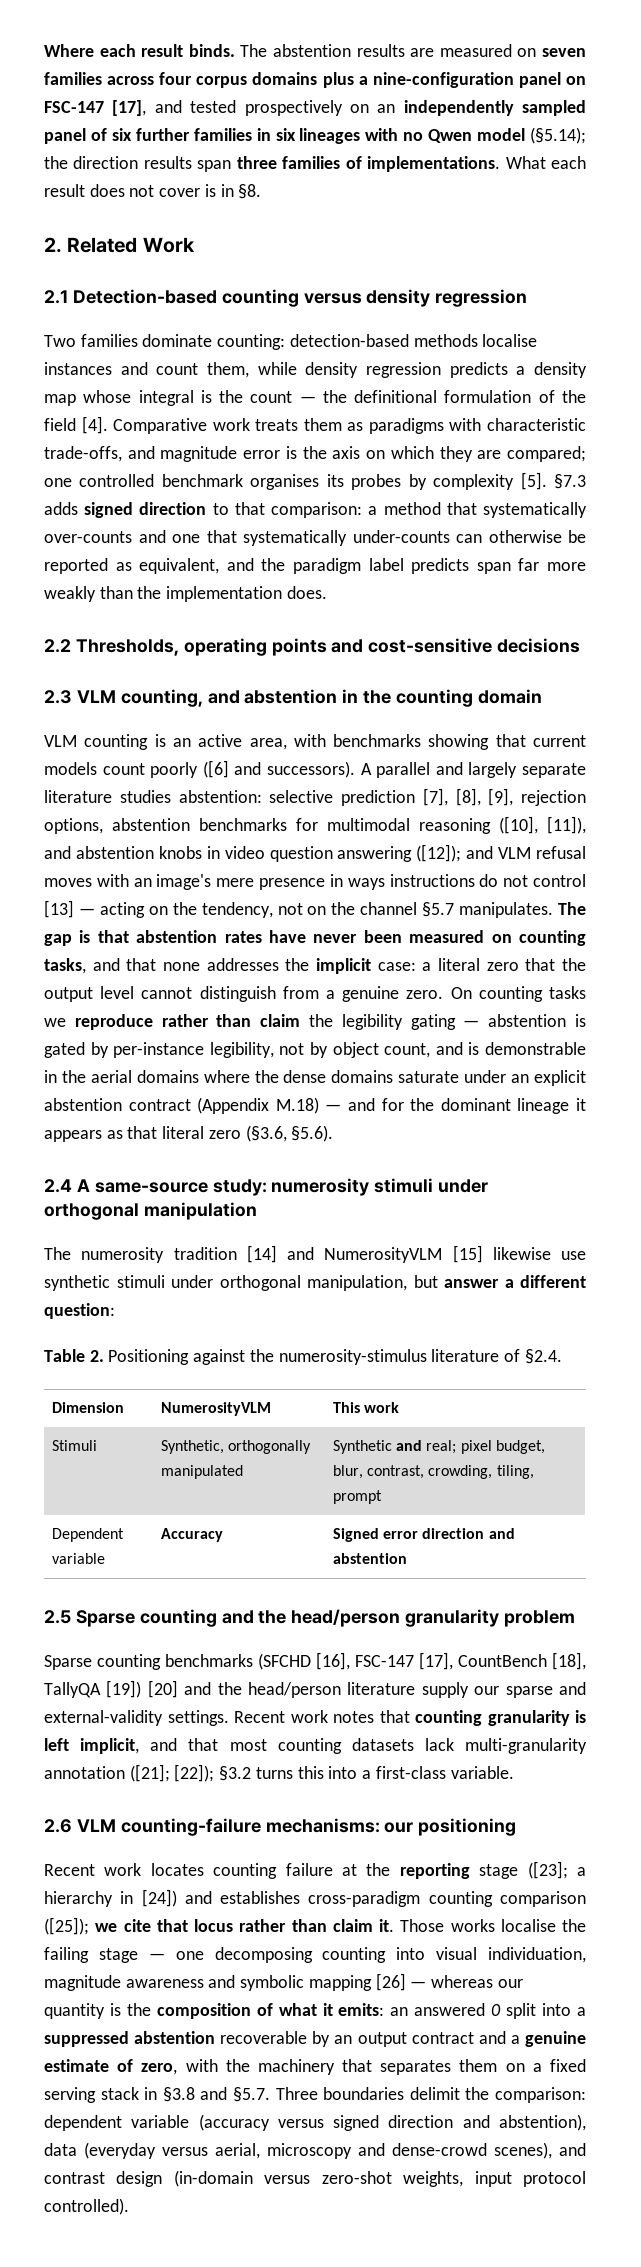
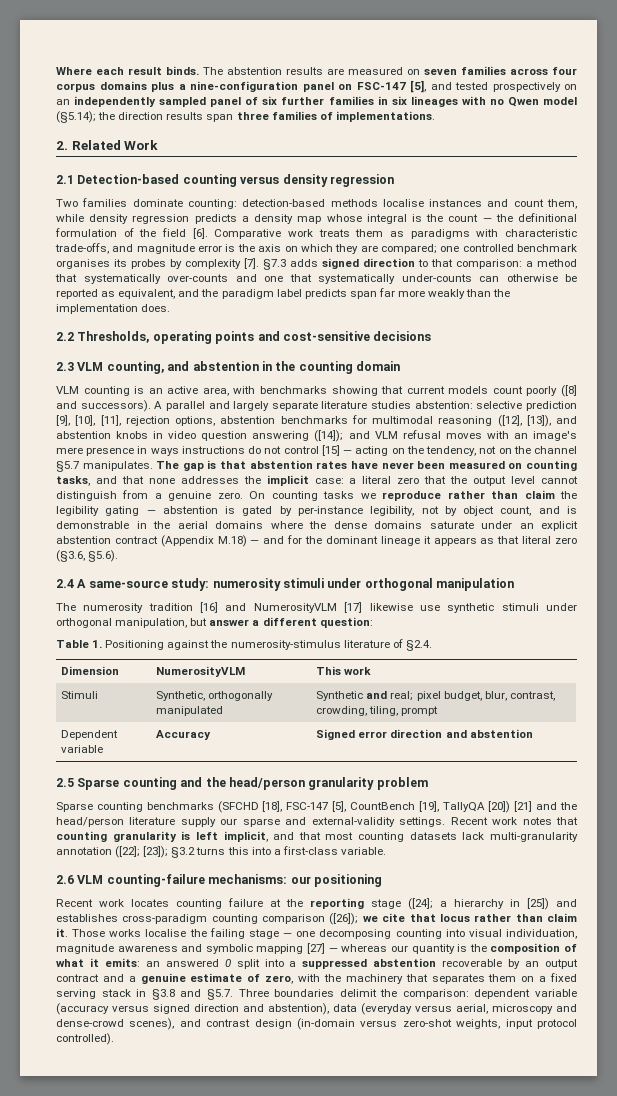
- The abstention results are measured on seven families across four corpus domains plus a nine-configuration panel on FSC-147 [17], and tested prospectively on an independently sampled panel of six further families in six lineages with no Qwen model (§5.14); the direction results span three families of implementations. What each result does not cover is in §8.
+ The abstention results are measured on seven families across four corpus domains plus a nine-configuration panel on FSC-147 [5], and tested prospectively on an independently sampled panel of six further families in six lineages with no Qwen model (§5.14); the direction results span three families of implementations.
- Two families dominate counting: detection-based methods localise instances and count them, while density regression predicts a density map whose integral is the count — the definitional formulation of the field [4].
+ Two families dominate counting: detection-based methods localise instances and count them, while density regression predicts a density map whose integral is the count — the definitional formulation of the field [6].
- Comparative work treats them as paradigms with characteristic trade-offs, and magnitude error is the axis on which they are compared; one controlled benchmark organises its probes by complexity [5].
+ Comparative work treats them as paradigms with characteristic trade-offs, and magnitude error is the axis on which they are compared; one controlled benchmark organises its probes by complexity [7].
- VLM counting is an active area, with benchmarks showing that current models count poorly ([6] and successors).
+ VLM counting is an active area, with benchmarks showing that current models count poorly ([8] and successors).
- A parallel and largely separate literature studies abstention: selective prediction [7], [8], [9], rejection options, abstention benchmarks for multimodal reasoning ([10], [11]), and abstention knobs in video question answering ([12]); and VLM refusal moves with an image's mere presence in ways instructions do not control [13] — acting on the tendency, not on the channel §5.7 manipulates.
+ A parallel and largely separate literature studies abstention: selective prediction [9], [10], [11], rejection options, abstention benchmarks for multimodal reasoning ([12], [13]), and abstention knobs in video question answering ([14]); and VLM refusal moves with an image's mere presence in ways instructions do not control [15] — acting on the tendency, not on the channel §5.7 manipulates.
- The numerosity tradition [14] and NumerosityVLM [15] likewise use synthetic stimuli under orthogonal manipulation, but answer a different question:
+ The numerosity tradition [16] and NumerosityVLM [17] likewise use synthetic stimuli under orthogonal manipulation, but answer a different question:
- Table 2. Positioning against the numerosity-stimulus literature of §2.4.
+ Table 1. Positioning against the numerosity-stimulus literature of §2.4.
- Sparse counting benchmarks (SFCHD [16], FSC-147 [17], CountBench [18], TallyQA [19]) [20] and the head/person literature supply our sparse and external-validity settings.
+ Sparse counting benchmarks (SFCHD [18], FSC-147 [5], CountBench [19], TallyQA [20]) [21] and the head/person literature supply our sparse and external-validity settings.
- Recent work notes that counting granularity is left implicit, and that most counting datasets lack multi-granularity annotation ([21]; [22]); §3.2 turns this into a first-class variable.
+ Recent work notes that counting granularity is left implicit, and that most counting datasets lack multi-granularity annotation ([22]; [23]); §3.2 turns this into a first-class variable.
- Recent work locates counting failure at the reporting stage ([23]; a hierarchy in [24]) and establishes cross-paradigm counting comparison ([25]); we cite that locus rather than claim it.
+ Recent work locates counting failure at the reporting stage ([24]; a hierarchy in [25]) and establishes cross-paradigm counting comparison ([26]); we cite that locus rather than claim it.
- Those works localise the failing stage — one decomposing counting into visual individuation, magnitude awareness and symbolic mapping [26] — whereas our quantity is the composition of what it emits:
+ Those works localise the failing stage — one decomposing counting into visual individuation, magnitude awareness and symbolic mapping [27] — whereas our quantity is the composition of what it emits:

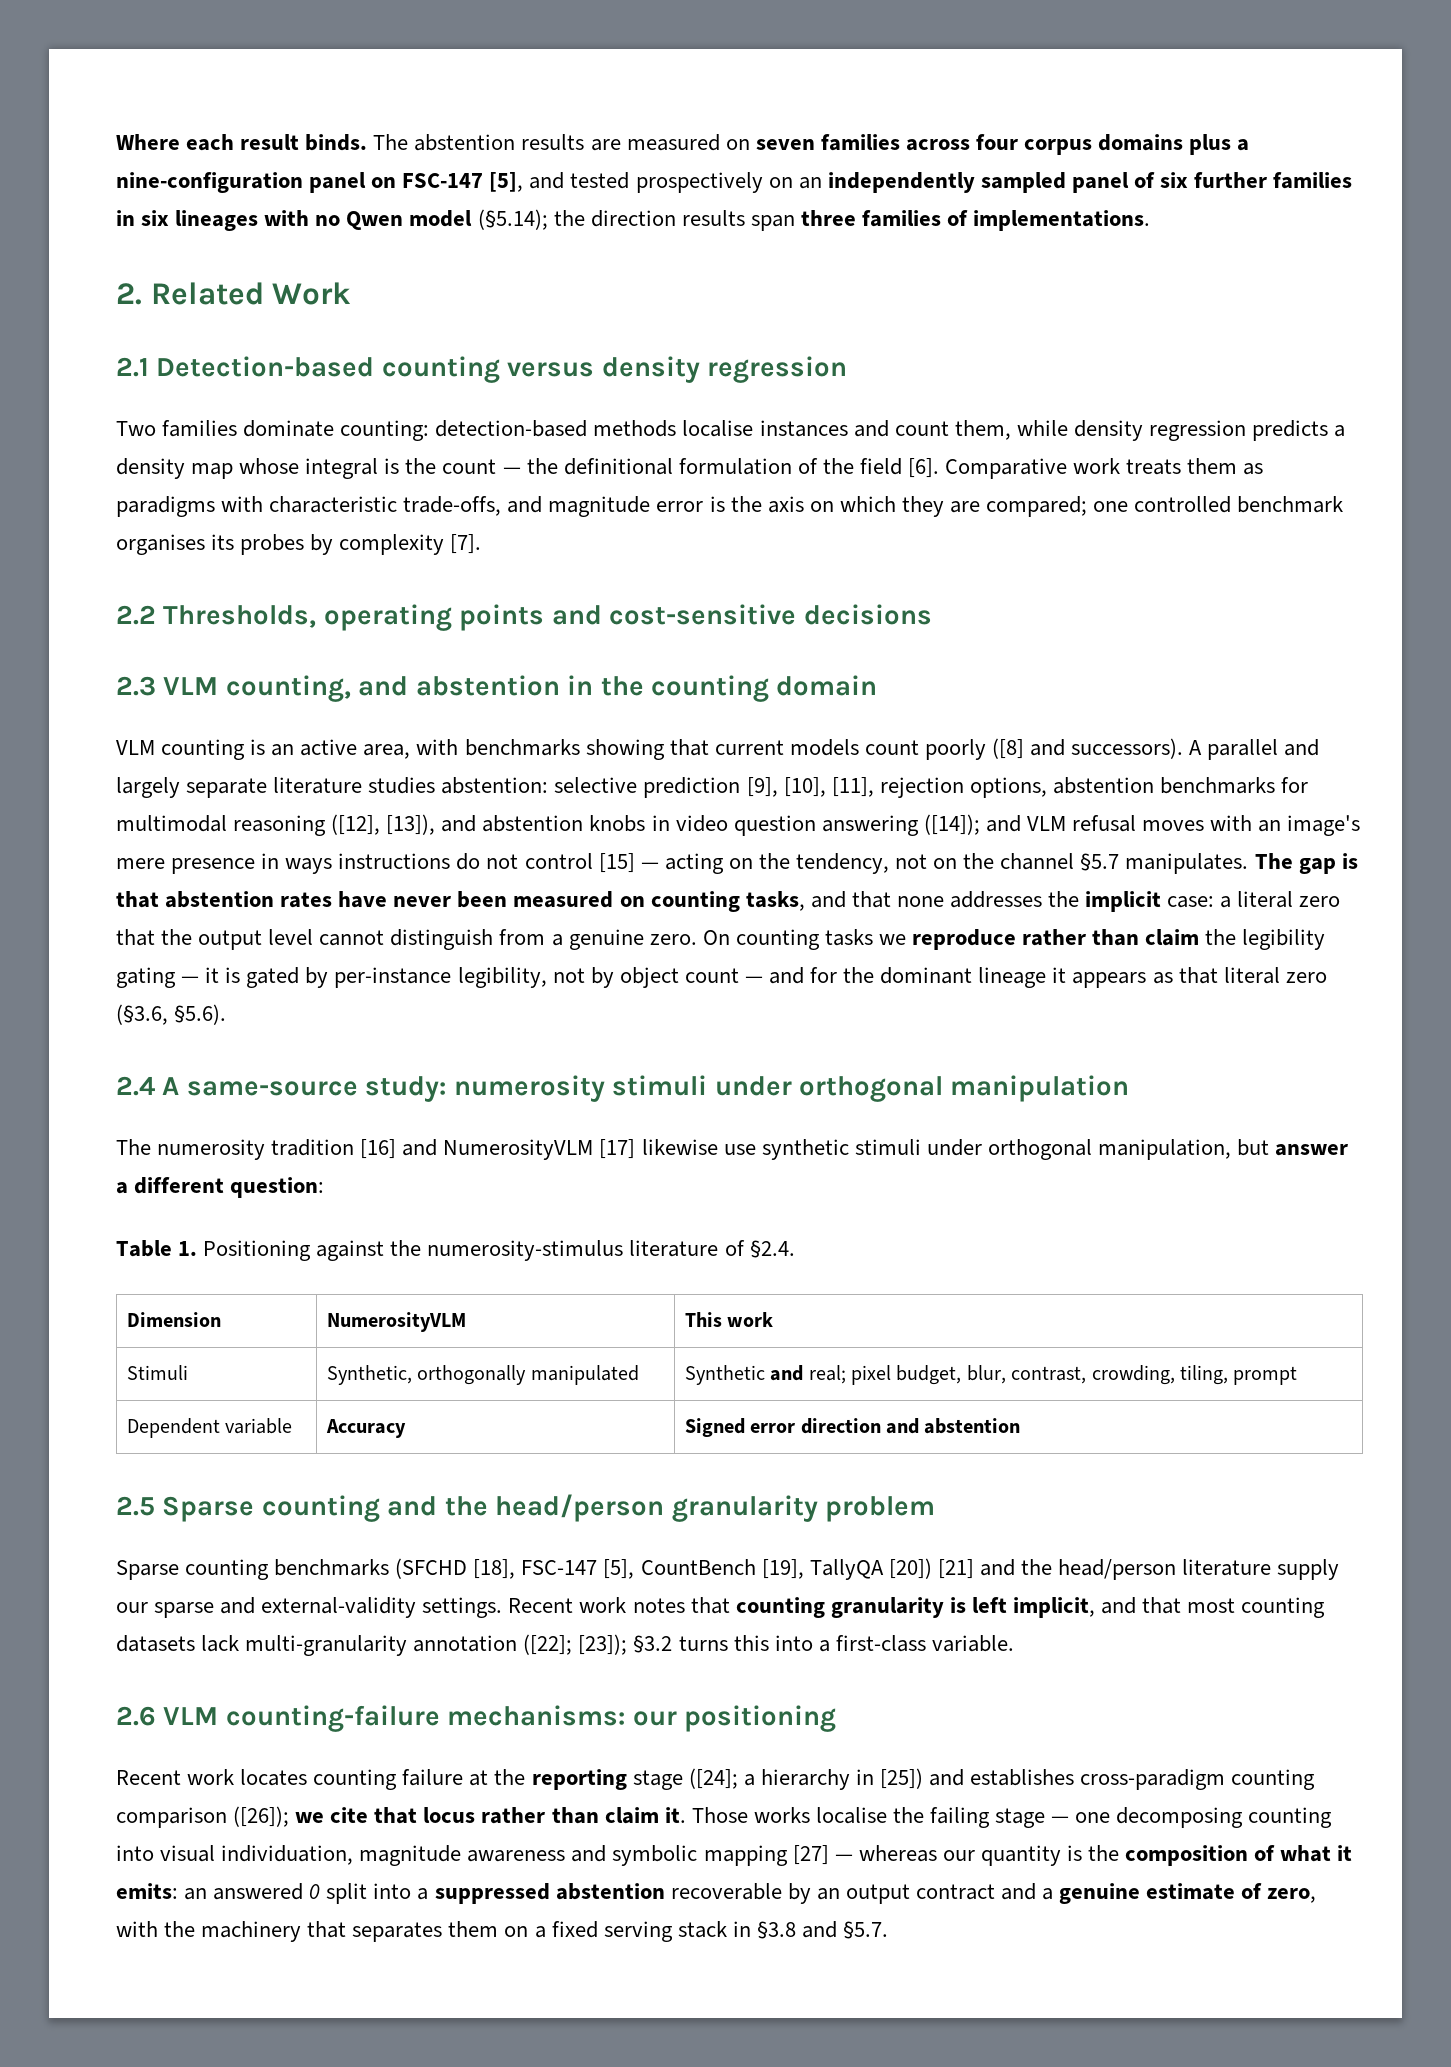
- §7.3 adds signed direction to that comparison: a method that systematically over-counts and one that systematically under-counts can otherwise be reported as equivalent, and the paradigm label predicts span far more weakly than the implementation does.
- On counting tasks we reproduce rather than claim the legibility gating — abstention is gated by per-instance legibility, not by object count, and is demonstrable in the aerial domains where the dense domains saturate under an explicit abstention contract (Appendix M.18) — and for the dominant lineage it appears as that literal zero (§3.6, §5.6).
+ On counting tasks we reproduce rather than claim the legibility gating — it is gated by per-instance legibility, not by object count — and for the dominant lineage it appears as that literal zero (§3.6, §5.6).
- an answered 0 split into a suppressed abstention recoverable by an output contract and a genuine estimate of zero, with the machinery that separates them on a fixed serving stack in §3.8 and §5.7. Three boundaries delimit the comparison: dependent variable (accuracy versus signed direction and abstention), data (everyday versus aerial, microscopy and dense-crowd scenes), and contrast design (in-domain versus zero-shot weights, input protocol controlled).
+ an answered 0 split into a suppressed abstention recoverable by an output contract and a genuine estimate of zero, with the machinery that separates them on a fixed serving stack in §3.8 and §5.7.

